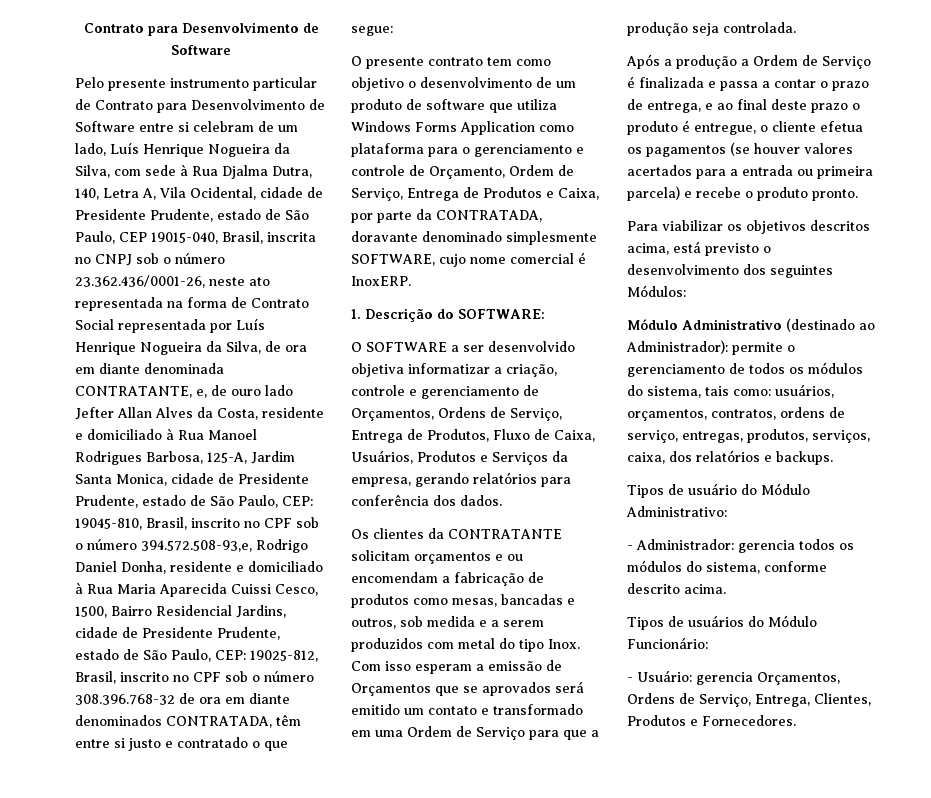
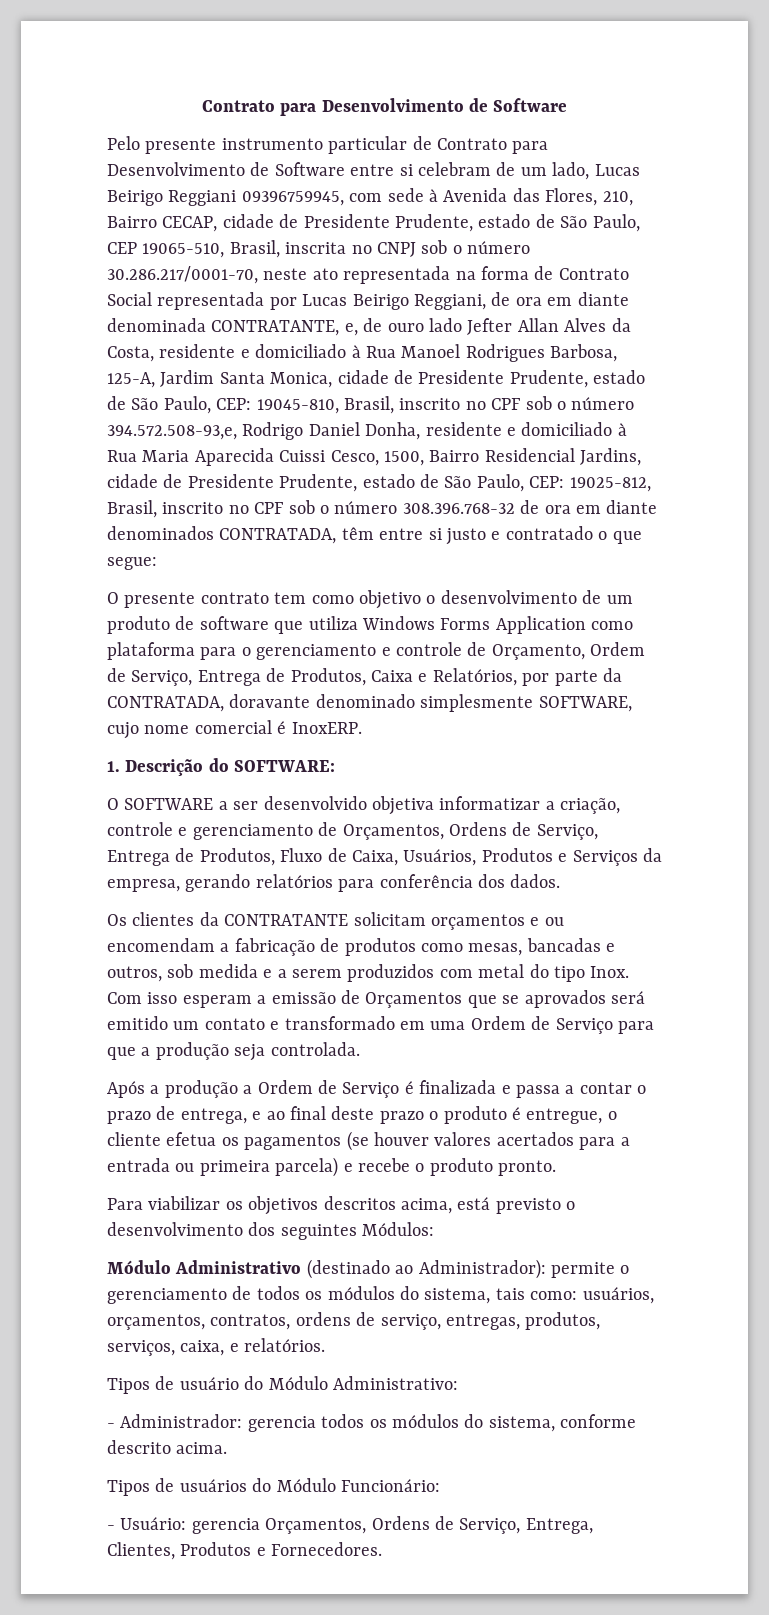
- Pelo presente instrumento particular de Contrato para Desenvolvimento de Software entre si celebram de um lado, Luís Henrique Nogueira da Silva, com sede à Rua Djalma Dutra, 140, Letra A, Vila Ocidental, cidade de Presidente Prudente, estado de São Paulo, CEP 19015-040, Brasil, inscrita no CNPJ sob o número 23.362.436/0001-26, neste ato representada na forma de Contrato Social representada por Luís Henrique Nogueira da Silva, de ora em diante denominada CONTRATANTE, e, de ouro lado Jefter Allan Alves da Costa, residente e domiciliado à Rua Manoel Rodrigues Barbosa, 125-A, Jardim Santa Monica, cidade de Presidente Prudente, estado de São Paulo, CEP:
+ Pelo presente instrumento particular de Contrato para Desenvolvimento de Software entre si celebram de um lado, Lucas Beirigo Reggiani 09396759945, com sede à Avenida das Flores, 210, Bairro CECAP, cidade de Presidente Prudente, estado de São Paulo, CEP 19065-510, Brasil, inscrita no CNPJ sob o número 30.286.217/0001-70, neste ato representada na forma de Contrato Social representada por Lucas Beirigo Reggiani, de ora em diante denominada CONTRATANTE, e, de ouro lado Jefter Allan Alves da Costa, residente e domiciliado à Rua Manoel Rodrigues Barbosa, 125-A, Jardim Santa Monica, cidade de Presidente Prudente, estado de São Paulo, CEP:
- O presente contrato tem como objetivo o desenvolvimento de um produto de software que utiliza Windows Forms Application como plataforma para o gerenciamento e controle de Orçamento, Ordem de Serviço, Entrega de Produtos e Caixa, por parte da CONTRATADA, doravante denominado simplesmente SOFTWARE, cujo nome comercial é InoxERP.
+ O presente contrato tem como objetivo o desenvolvimento de um produto de software que utiliza Windows Forms Application como plataforma para o gerenciamento e controle de Orçamento, Ordem de Serviço, Entrega de Produtos, Caixa e Relatórios, por parte da CONTRATADA, doravante denominado simplesmente SOFTWARE, cujo nome comercial é InoxERP.
- Módulo Administrativo (destinado ao Administrador): permite o gerenciamento de todos os módulos do sistema, tais como: usuários, orçamentos, contratos, ordens de serviço, entregas, produtos, serviços, caixa, dos relatórios e backups.
+ Módulo Administrativo (destinado ao Administrador): permite o gerenciamento de todos os módulos do sistema, tais como: usuários, orçamentos, contratos, ordens de serviço, entregas, produtos, serviços, caixa, e relatórios.

